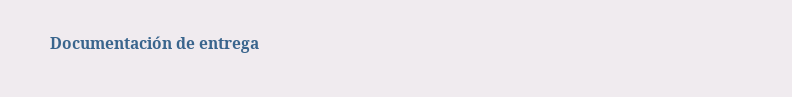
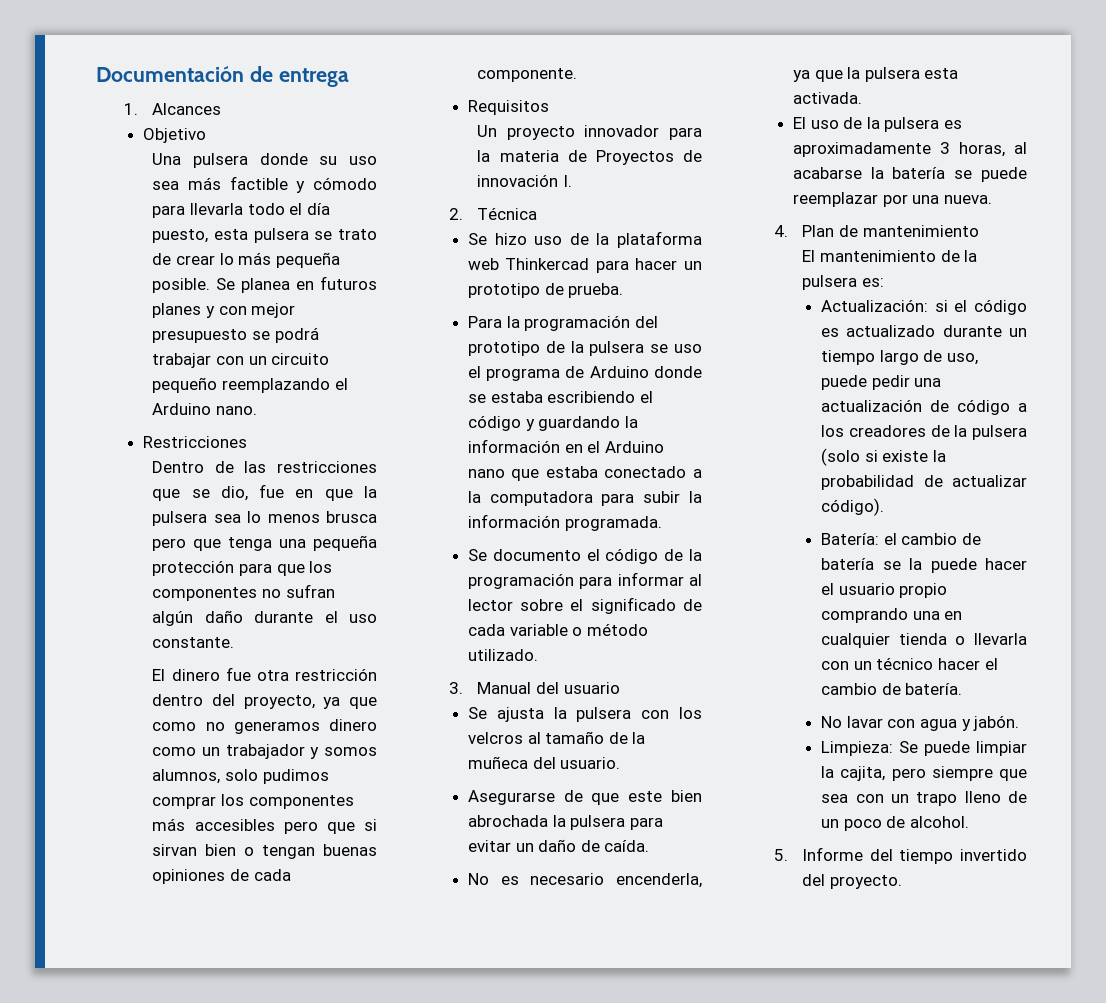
+ 1. Alcances
+ Objetivo
+ Una pulsera donde su uso sea más factible y cómodo para llevarla todo el día puesto, esta pulsera se trato de crear lo más pequeña posible. Se planea en futuros planes y con mejor presupuesto se podrá trabajar con un circuito pequeño reemplazando el Arduino nano.
+ Restricciones
+ Dentro de las restricciones que se dio, fue en que la pulsera sea lo menos brusca pero que tenga una pequeña protección para que los componentes no sufran algún daño durante el uso constante.
+ El dinero fue otra restricción dentro del proyecto, ya que como no generamos dinero como un trabajador y somos alumnos, solo pudimos comprar los componentes más accesibles pero que si sirvan bien o tengan buenas opiniones de cada componente.
+ Requisitos
+ Un proyecto innovador para la materia de Proyectos de innovación I.
+ 2. Técnica
+ Se hizo uso de la plataforma web Thinkercad para hacer un prototipo de prueba.
+ Para la programación del prototipo de la pulsera se uso el programa de Arduino donde se estaba escribiendo el código y guardando la información en el Arduino nano que estaba conectado a la computadora para subir la información programada.
+ Se documento el código de la programación para informar al lector sobre el significado de cada variable o método utilizado.
+ 3. Manual del usuario
+ Se ajusta la pulsera con los velcros al tamaño de la muñeca del usuario.
+ Asegurarse de que este bien abrochada la pulsera para evitar un daño de caída.
+ No es necesario encenderla, ya que la pulsera esta activada.
+ El uso de la pulsera es aproximadamente 3 horas, al acabarse la batería se puede reemplazar por una nueva.
+ 4. Plan de mantenimiento
+ El mantenimiento de la pulsera es:
+ Actualización: si el código es actualizado durante un tiempo largo de uso, puede pedir una actualización de código a los creadores de la pulsera (solo si existe la probabilidad de actualizar código).
+ Batería: el cambio de batería se la puede hacer el usuario propio comprando una en cualquier tienda o llevarla con un técnico hacer el cambio de batería.
+ No lavar con agua y jabón.
+ Limpieza: Se puede limpiar la cajita, pero siempre que sea con un trapo lleno de un poco de alcohol.
+ 5. Informe del tiempo invertido del proyecto.

